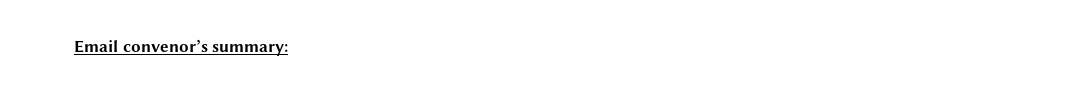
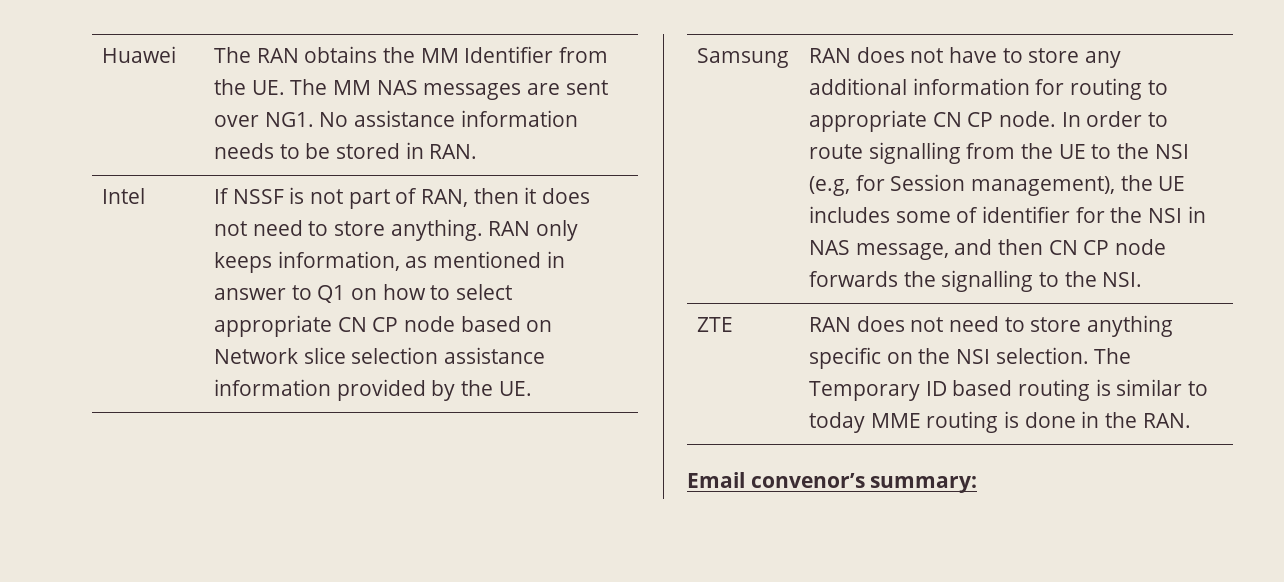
+ Huawei | The RAN obtains the MM Identifier from the UE. The MM NAS messages are sent over NG1. No assistance information needs to be stored in RAN.
+ Intel | If NSSF is not part of RAN, then it does not need to store anything. RAN only keeps information, as mentioned in answer to Q1 on how to select appropriate CN CP node based on Network slice selection assistance information provided by the UE.
+ Samsung | RAN does not have to store any additional information for routing to appropriate CN CP node. In order to route signalling from the UE to the NSI (e.g, for Session management), the UE includes some of identifier for the NSI in NAS message, and then CN CP node forwards the signalling to the NSI.
+ ZTE | RAN does not need to store anything specific on the NSI selection. The Temporary ID based routing is similar to today MME routing is done in the RAN.

